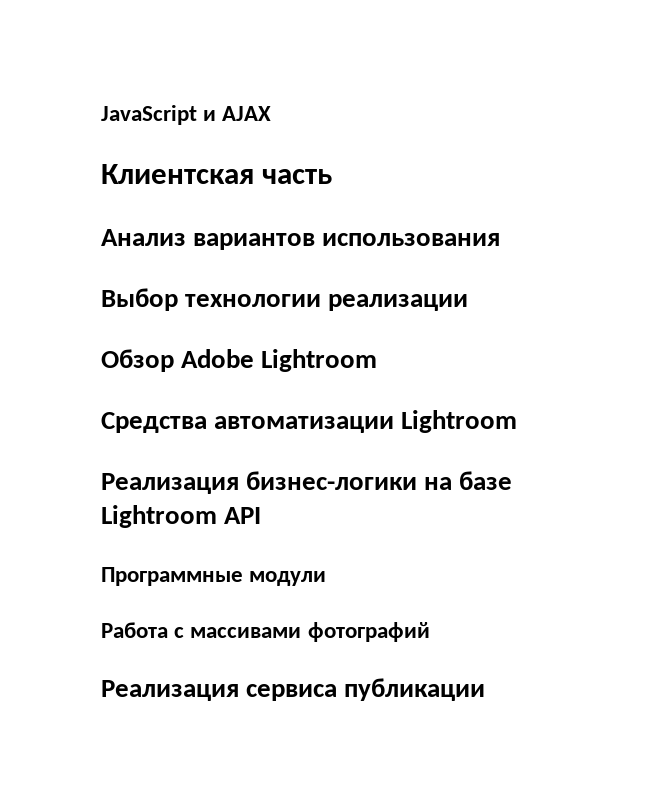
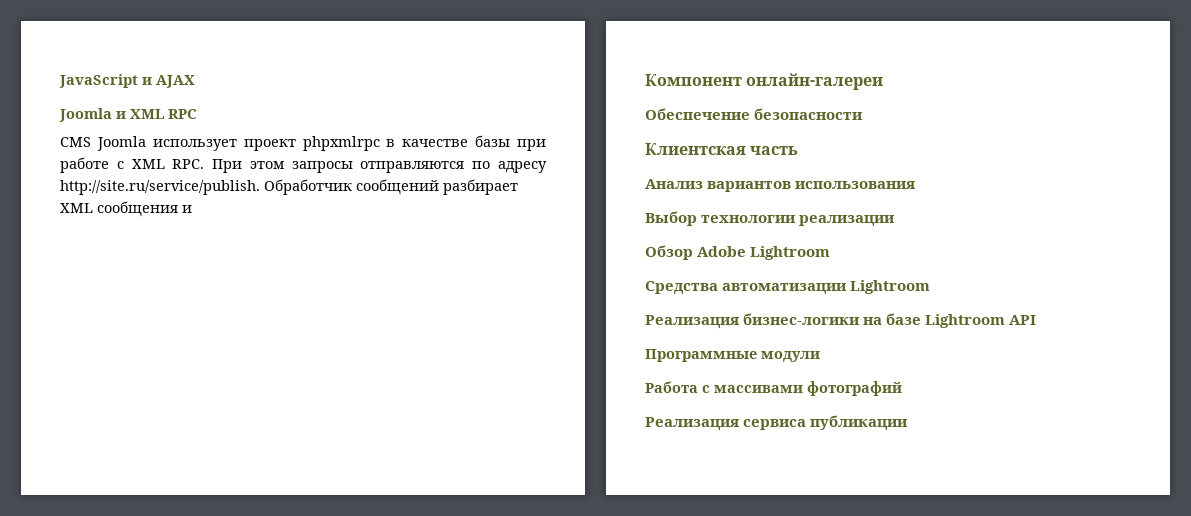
+ Joomla и XML RPC
+ CMS Joomla использует проект phpxmlrpc в качестве базы при работе с XML RPC. При этом запросы отправляются по адресу http://site.ru/service/publish. Обработчик сообщений разбирает XML сообщения и
+ Компонент онлайн-галереи
+ Обеспечение безопасности

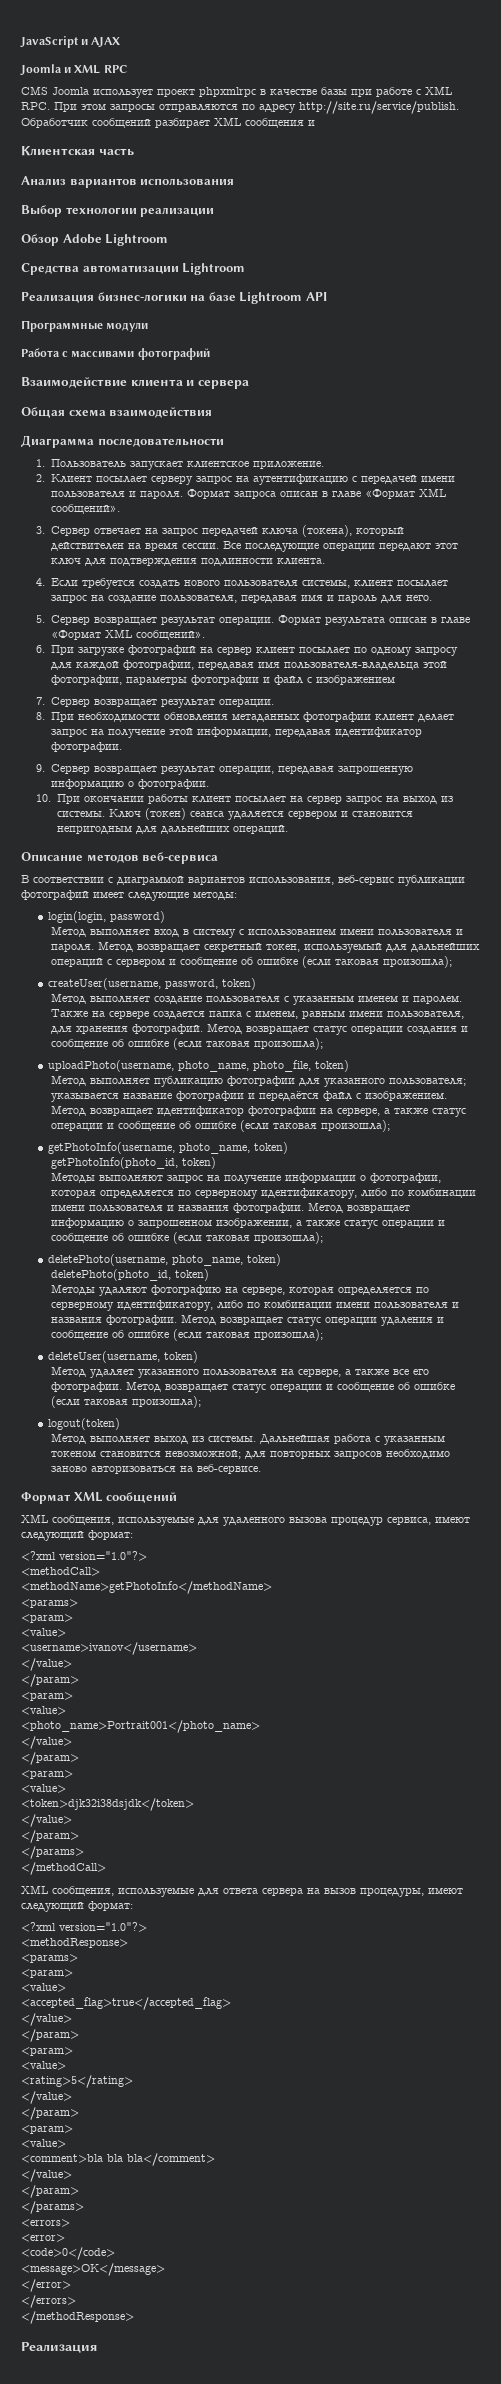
- Компонент онлайн-галереи
- Обеспечение безопасности
- Реализация сервиса публикации
+ Взаимодействие клиента и сервера
+ Общая схема взаимодействия
+ Диаграмма последовательности
+ 1. Пользователь запускает клиентское приложение.
+ 2. Клиент посылает серверу запрос на аутентификацию с передачей имени пользователя и пароля. Формат запроса описан в главе «Формат XML сообщений».
+ 3. Сервер отвечает на запрос передачей ключа (токена), который действителен на время сессии. Все последующие операции передают этот ключ для подтверждения подлинности клиента.
+ 4. Если требуется создать нового пользователя системы, клиент посылает запрос на создание пользователя, передавая имя и пароль для него.
+ 5. Сервер возвращает результат операции. Формат результата описан в главе «Формат XML сообщений».
+ 6. При загрузке фотографий на сервер клиент посылает по одному запросу для каждой фотографии, передавая имя пользователя-владельца этой фотографии, параметры фотографии и файл с изображением
+ 7. Сервер возвращает результат операции.
+ 8. При необходимости обновления метаданных фотографии клиент делает запрос на получение этой информации, передавая идентификатор фотографии.
+ 9. Сервер возвращает результат операции, передавая запрошенную информацию о фотографии.
+ 10. При окончании работы клиент посылает на сервер запрос на выход из системы. Ключ (токен) сеанса удаляется сервером и становится непригодным для дальнейших операций.
+ Описание методов веб-сервиса
+ В соответствии с диаграммой вариантов использования, веб-сервис публикации фотографий имеет следующие методы:
+ login(login, password)
+ Метод выполняет вход в систему с использованием имени пользователя и пароля. Метод возвращает секретный токен, используемый для дальнейших операций с сервером и сообщение об ошибке (если таковая произошла);
+ createUser(username, password, token)
+ Метод выполняет создание пользователя с указанным именем и паролем. Также на сервере создается папка с именем, равным имени пользователя, для хранения фотографий. Метод возвращает статус операции создания и сообщение об ошибке (если таковая произошла);
+ uploadPhoto(username, photo_name, photo_file, token)
+ Метод выполняет публикацию фотографии для указанного пользователя; указывается название фотографии и передаётся файл с изображением. Метод возвращает идентификатор фотографии на сервере, а также статус операции и сообщение об ошибке (если таковая произошла);
+ getPhotoInfo(username, photo_name, token)
+ getPhotoInfo(photo_id, token)
+ Методы выполняют запрос на получение информации о фотографии, которая определяется по серверному идентификатору, либо по комбинации имени пользователя и названия фотографии. Метод возвращает информацию о запрошенном изображении, а также статус операции и сообщение об ошибке (если таковая произошла);
+ deletePhoto(username, photo_name, token)
+ deletePhoto(photo_id, token)
+ Методы удаляют фотографию на сервере, которая определяется по серверному идентификатору, либо по комбинации имени пользователя и названия фотографии. Метод возвращает статус операции удаления и сообщение об ошибке (если таковая произошла);
+ deleteUser(username, token)
+ Метод удаляет указанного пользователя на сервере, а также все его фотографии. Метод возвращает статус операции и сообщение об ошибке (если таковая произошла);
+ logout(token)
+ Метод выполняет выход из системы. Дальнейшая работа с указанным токеном становится невозможной; для повторных запросов необходимо заново авторизоваться на веб-сервисе.
+ Формат XML сообщений
+ XML сообщения, используемые для удаленного вызова процедур сервиса, имеют следующий формат:
+ <?xml version="1.0"?>
+ <methodCall>
+ <methodName>getPhotoInfo</methodName>
+ <params>
+ <param>
+ <value>
+ <username>ivanov</username>
+ </value>
+ </param>
+ <param>
+ <value>
+ <photo_name>Portrait001</photo_name>
+ </value>
+ </param>
+ <param>
+ <value>
+ <token>djk32i38dsjdk</token>
+ </value>
+ </param>
+ </params>
+ </methodCall>
+ XML сообщения, используемые для ответа сервера на вызов процедуры, имеют следующий формат:
+ <?xml version="1.0"?>
+ <methodResponse>
+ <params>
+ <param>
+ <value>
+ <accepted_flag>true</accepted_flag>
+ </value>
+ </param>
+ <param>
+ <value>
+ <rating>5</rating>
+ </value>
+ </param>
+ <param>
+ <value>
+ <comment>bla bla bla</comment>
+ </value>
+ </param>
+ </params>
+ <errors>
+ <error>
+ <code>0</code>
+ <message>OK</message>
+ </error>
+ </errors>
+ </methodResponse>
+ Реализация

